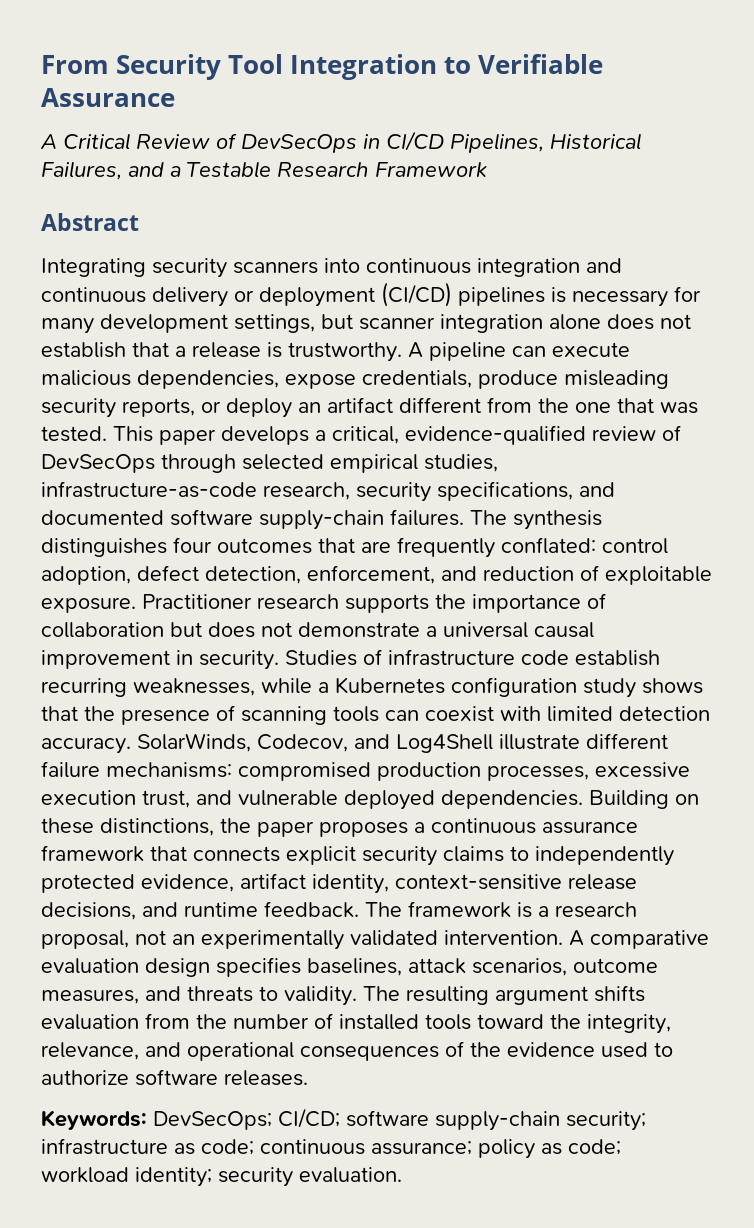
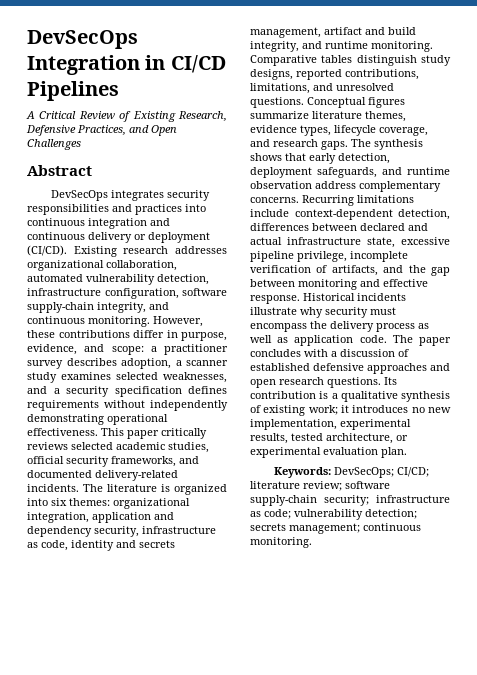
- From Security Tool Integration to Verifiable Assurance
- A Critical Review of DevSecOps in CI/CD Pipelines, Historical Failures, and a Testable Research Framework
+ DevSecOps Integration in CI/CD Pipelines
+ A Critical Review of Existing Research, Defensive Practices, and Open Challenges
  Abstract
- Integrating security scanners into continuous integration and continuous delivery or deployment (CI/CD) pipelines is necessary for many development settings, but scanner integration alone does not establish that a release is trustworthy. A pipeline can execute malicious dependencies, expose credentials, produce misleading security reports, or deploy an artifact different from the one that was tested. This paper develops a critical, evidence-qualified review of DevSecOps through selected empirical studies, infrastructure-as-code research, security specifications, and documented software supply-chain failures. The synthesis distinguishes four outcomes that are frequently conflated: control adoption, defect detection, enforcement, and reduction of exploitable exposure. Practitioner research supports the importance of collaboration but does not demonstrate a universal causal improvement in security. Studies of infrastructure code establish recurring weaknesses, while a Kubernetes configuration study shows that the presence of scanning tools can coexist with limited detection accuracy. SolarWinds, Codecov, and Log4Shell illustrate different failure mechanisms: compromised production processes, excessive execution trust, and vulnerable deployed dependencies. Building on these distinctions, the paper proposes a continuous assurance framework that connects explicit security claims to independently protected evidence, artifact identity, context-sensitive release decisions, and runtime feedback. The framework is a research proposal, not an experimentally validated intervention. A comparative evaluation design specifies baselines, attack scenarios, outcome measures, and threats to validity. The resulting argument shifts evaluation from the number of installed tools toward the integrity, relevance, and operational consequences of the evidence used to authorize software releases.
+ DevSecOps integrates security responsibilities and practices into continuous integration and continuous delivery or deployment (CI/CD). Existing research addresses organizational collaboration, automated vulnerability detection, infrastructure configuration, software supply-chain integrity, and continuous monitoring. However, these contributions differ in purpose, evidence, and scope: a practitioner survey describes adoption, a scanner study examines selected weaknesses, and a security specification defines requirements without independently demonstrating operational effectiveness. This paper critically reviews selected academic studies, official security frameworks, and documented delivery-related incidents. The literature is organized into six themes: organizational integration, application and dependency security, infrastructure as code, identity and secrets management, artifact and build integrity, and runtime monitoring. Comparative tables distinguish study designs, reported contributions, limitations, and unresolved questions. Conceptual figures summarize literature themes, evidence types, lifecycle coverage, and research gaps. The synthesis shows that early detection, deployment safeguards, and runtime observation address complementary concerns. Recurring limitations include context-dependent detection, differences between declared and actual infrastructure state, excessive pipeline privilege, incomplete verification of artifacts, and the gap between monitoring and effective response. Historical incidents illustrate why security must encompass the delivery process as well as application code. The paper concludes with a discussion of established defensive approaches and open research questions. Its contribution is a qualitative synthesis of existing work; it introduces no new implementation, experimental results, tested architecture, or experimental evaluation plan.
- Keywords: DevSecOps; CI/CD; software supply-chain security; infrastructure as code; continuous assurance; policy as code; workload identity; security evaluation.
+ Keywords: DevSecOps; CI/CD; literature review; software supply-chain security; infrastructure as code; vulnerability detection; secrets management; continuous monitoring.

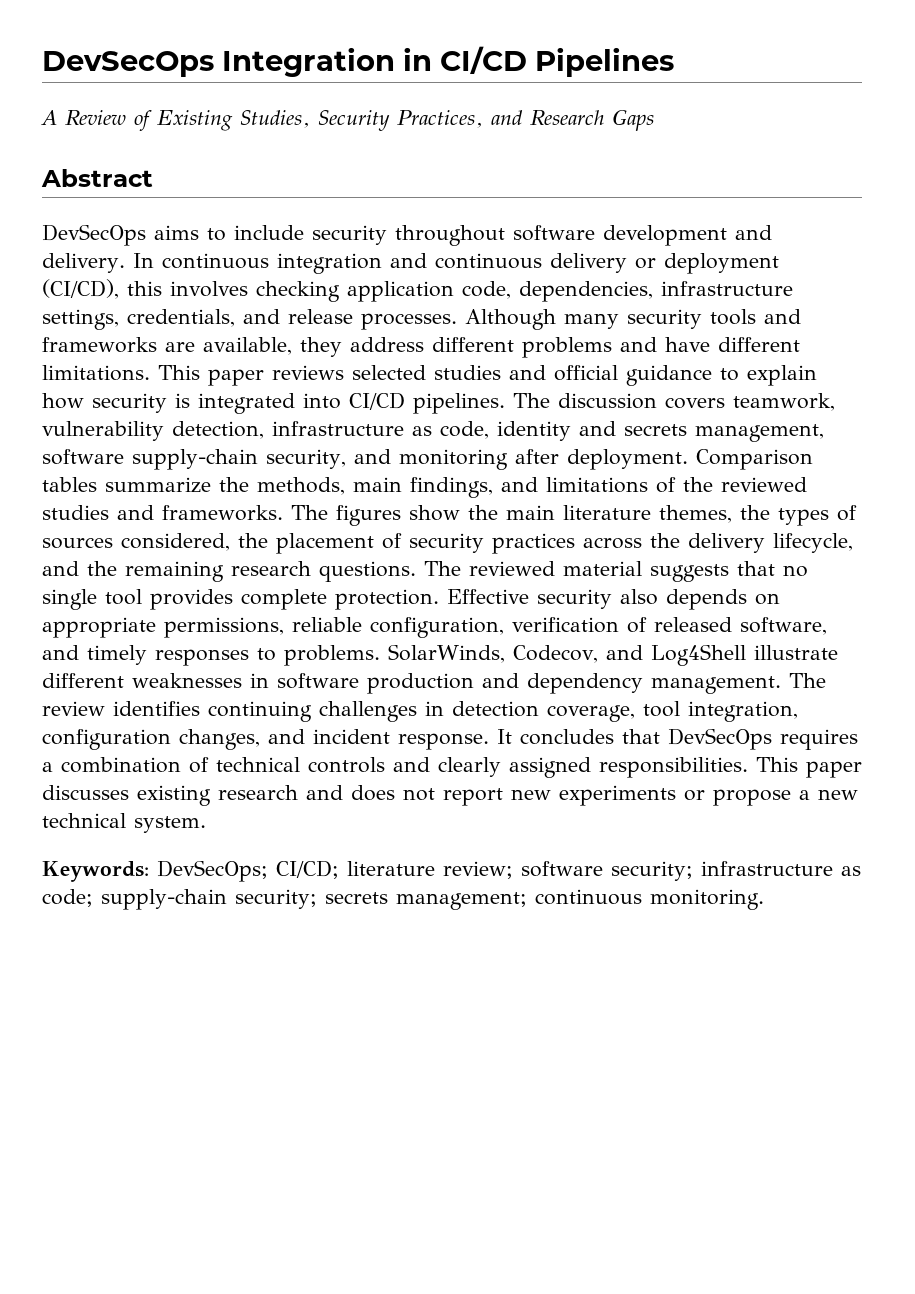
- A Critical Review of Existing Research, Defensive Practices, and Open Challenges
+ A Review of Existing Studies, Security Practices, and Research Gaps
  Abstract
- DevSecOps integrates security responsibilities and practices into continuous integration and continuous delivery or deployment (CI/CD). Existing research addresses organizational collaboration, automated vulnerability detection, infrastructure configuration, software supply-chain integrity, and continuous monitoring. However, these contributions differ in purpose, evidence, and scope: a practitioner survey describes adoption, a scanner study examines selected weaknesses, and a security specification defines requirements without independently demonstrating operational effectiveness. This paper critically reviews selected academic studies, official security frameworks, and documented delivery-related incidents. The literature is organized into six themes: organizational integration, application and dependency security, infrastructure as code, identity and secrets management, artifact and build integrity, and runtime monitoring. Comparative tables distinguish study designs, reported contributions, limitations, and unresolved questions. Conceptual figures summarize literature themes, evidence types, lifecycle coverage, and research gaps. The synthesis shows that early detection, deployment safeguards, and runtime observation address complementary concerns. Recurring limitations include context-dependent detection, differences between declared and actual infrastructure state, excessive pipeline privilege, incomplete verification of artifacts, and the gap between monitoring and effective response. Historical incidents illustrate why security must encompass the delivery process as well as application code. The paper concludes with a discussion of established defensive approaches and open research questions. Its contribution is a qualitative synthesis of existing work; it introduces no new implementation, experimental results, tested architecture, or experimental evaluation plan.
+ DevSecOps aims to include security throughout software development and delivery. In continuous integration and continuous delivery or deployment (CI/CD), this involves checking application code, dependencies, infrastructure settings, credentials, and release processes. Although many security tools and frameworks are available, they address different problems and have different limitations. This paper reviews selected studies and official guidance to explain how security is integrated into CI/CD pipelines. The discussion covers teamwork, vulnerability detection, infrastructure as code, identity and secrets management, software supply-chain security, and monitoring after deployment. Comparison tables summarize the methods, main findings, and limitations of the reviewed studies and frameworks. The figures show the main literature themes, the types of sources considered, the placement of security practices across the delivery lifecycle, and the remaining research questions. The reviewed material suggests that no single tool provides complete protection. Effective security also depends on appropriate permissions, reliable configuration, verification of released software, and timely responses to problems. SolarWinds, Codecov, and Log4Shell illustrate different weaknesses in software production and dependency management. The review identifies continuing challenges in detection coverage, tool integration, configuration changes, and incident response. It concludes that DevSecOps requires a combination of technical controls and clearly assigned responsibilities. This paper discusses existing research and does not report new experiments or propose a new technical system.
- Keywords: DevSecOps; CI/CD; literature review; software supply-chain security; infrastructure as code; vulnerability detection; secrets management; continuous monitoring.
+ Keywords: DevSecOps; CI/CD; literature review; software security; infrastructure as code; supply-chain security; secrets management; continuous monitoring.

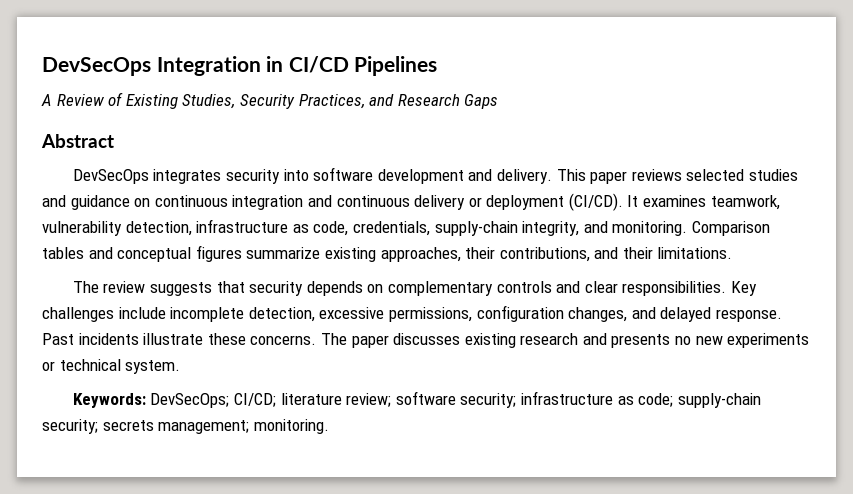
- DevSecOps aims to include security throughout software development and delivery. In continuous integration and continuous delivery or deployment (CI/CD), this involves checking application code, dependencies, infrastructure settings, credentials, and release processes. Although many security tools and frameworks are available, they address different problems and have different limitations. This paper reviews selected studies and official guidance to explain how security is integrated into CI/CD pipelines. The discussion covers teamwork, vulnerability detection, infrastructure as code, identity and secrets management, software supply-chain security, and monitoring after deployment. Comparison tables summarize the methods, main findings, and limitations of the reviewed studies and frameworks. The figures show the main literature themes, the types of sources considered, the placement of security practices across the delivery lifecycle, and the remaining research questions. The reviewed material suggests that no single tool provides complete protection. Effective security also depends on appropriate permissions, reliable configuration, verification of released software, and timely responses to problems. SolarWinds, Codecov, and Log4Shell illustrate different weaknesses in software production and dependency management. The review identifies continuing challenges in detection coverage, tool integration, configuration changes, and incident response. It concludes that DevSecOps requires a combination of technical controls and clearly assigned responsibilities. This paper discusses existing research and does not report new experiments or propose a new technical system.
+ DevSecOps integrates security into software development and delivery. This paper reviews selected studies and guidance on continuous integration and continuous delivery or deployment (CI/CD). It examines teamwork, vulnerability detection, infrastructure as code, credentials, supply-chain integrity, and monitoring. Comparison tables and conceptual figures summarize existing approaches, their contributions, and their limitations.
+ The review suggests that security depends on complementary controls and clear responsibilities. Key challenges include incomplete detection, excessive permissions, configuration changes, and delayed response. Past incidents illustrate these concerns. The paper discusses existing research and presents no new experiments or technical system.
- Keywords: DevSecOps; CI/CD; literature review; software security; infrastructure as code; supply-chain security; secrets management; continuous monitoring.
+ Keywords: DevSecOps; CI/CD; literature review; software security; infrastructure as code; supply-chain security; secrets management; monitoring.

